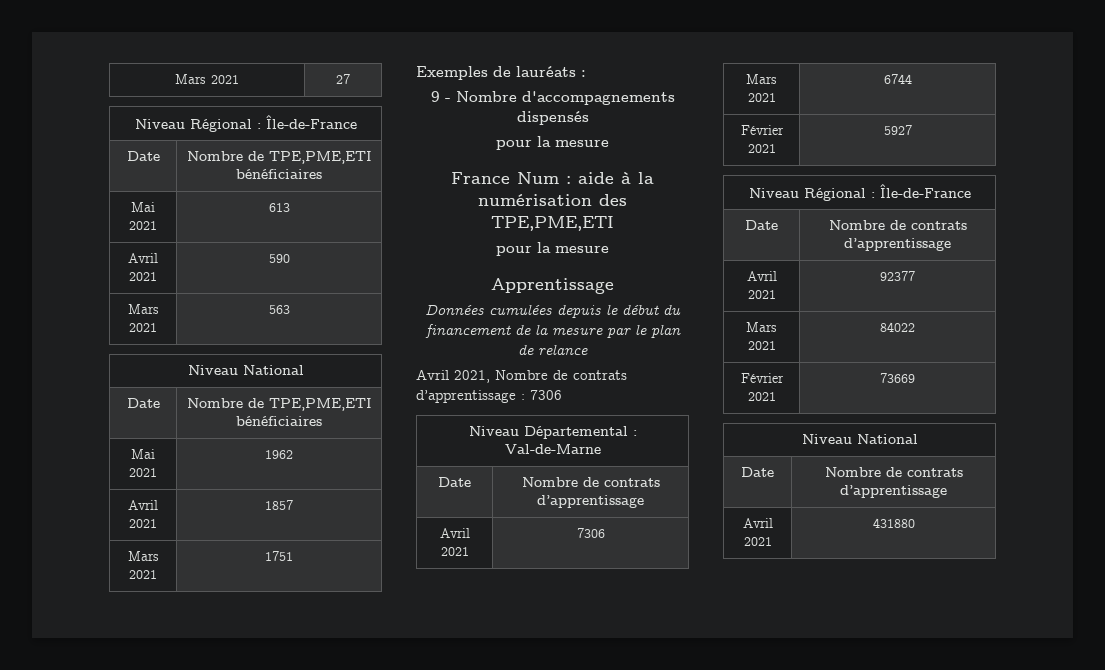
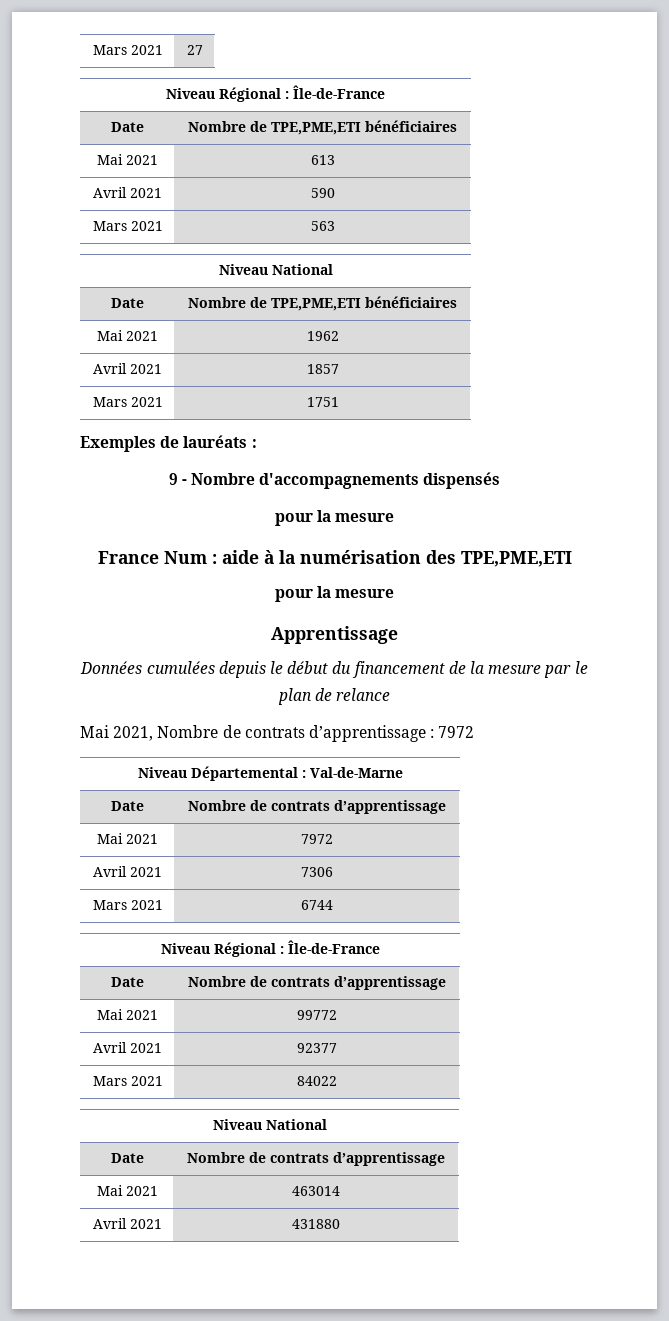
- Avril 2021, Nombre de contrats d’apprentissage : 7306
+ Mai 2021, Nombre de contrats d’apprentissage : 7972
+ Mai 2021 | 7972
- Février 2021 | 5927
+ Mai 2021 | 99772
- Février 2021 | 73669
+ Mai 2021 | 463014

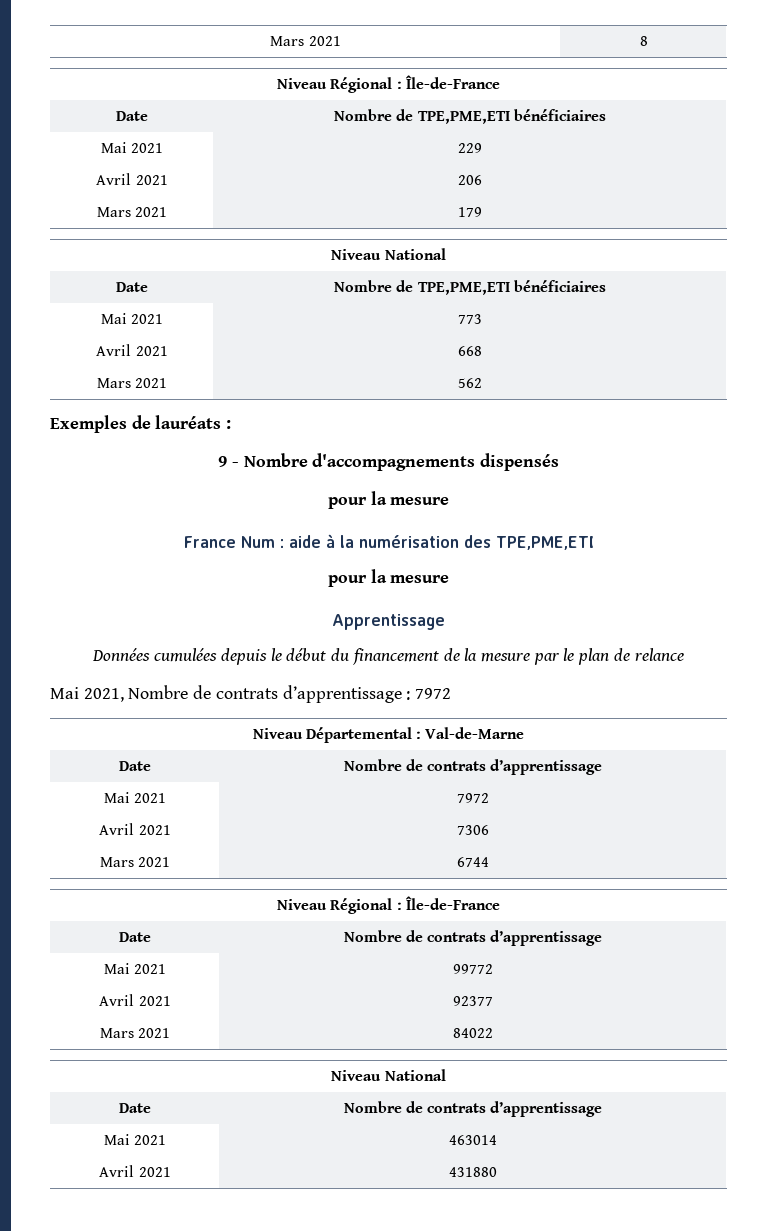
- Mars 2021 | 27
+ Mars 2021 | 8
- Mai 2021 | 613
- Avril 2021 | 590
- Mars 2021 | 563
+ Mai 2021 | 229
+ Avril 2021 | 206
+ Mars 2021 | 179
- Mai 2021 | 1962
- Avril 2021 | 1857
- Mars 2021 | 1751
+ Mai 2021 | 773
+ Avril 2021 | 668
+ Mars 2021 | 562

